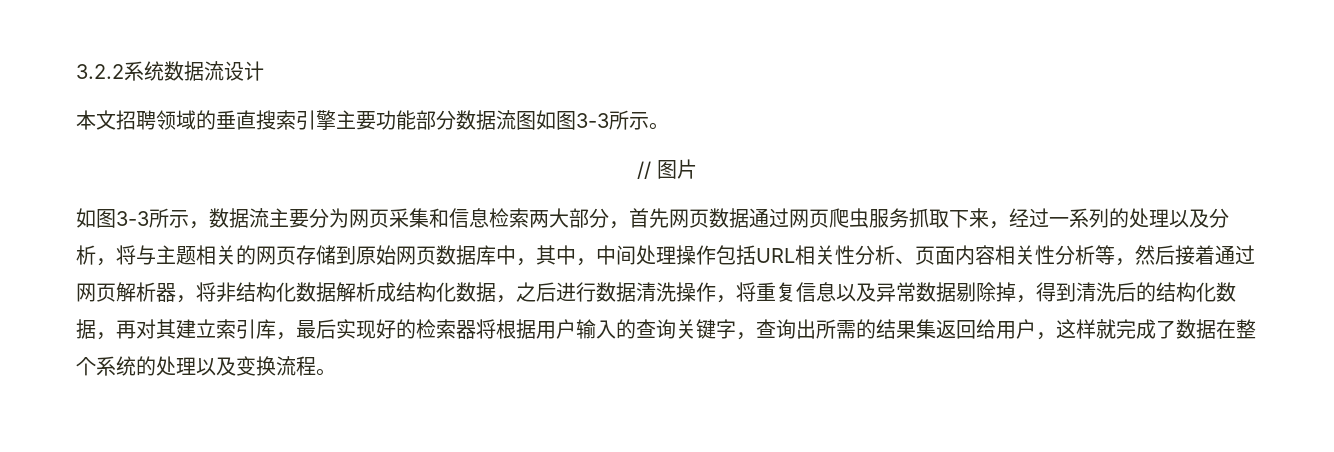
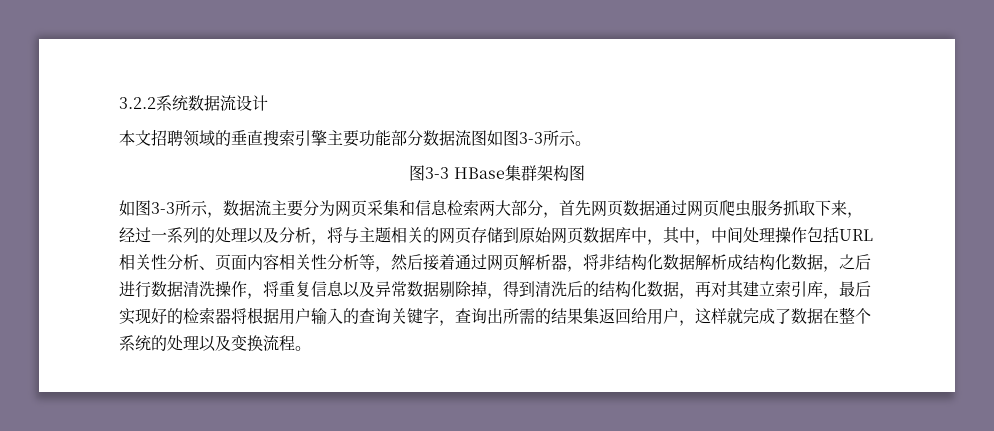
- // 图片
+ 图3-3 HBase集群架构图

